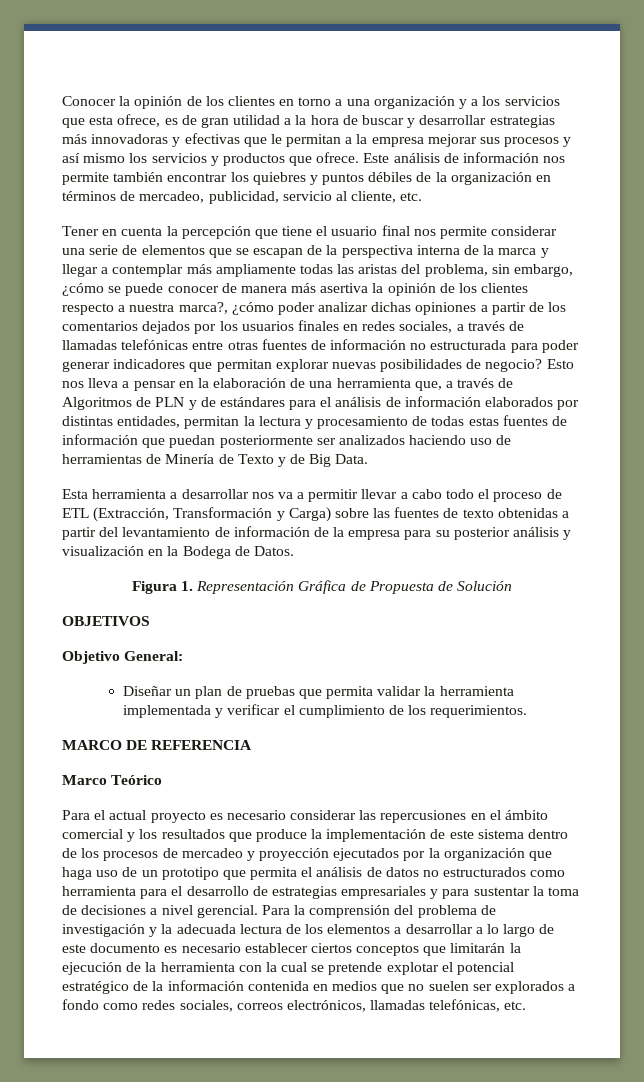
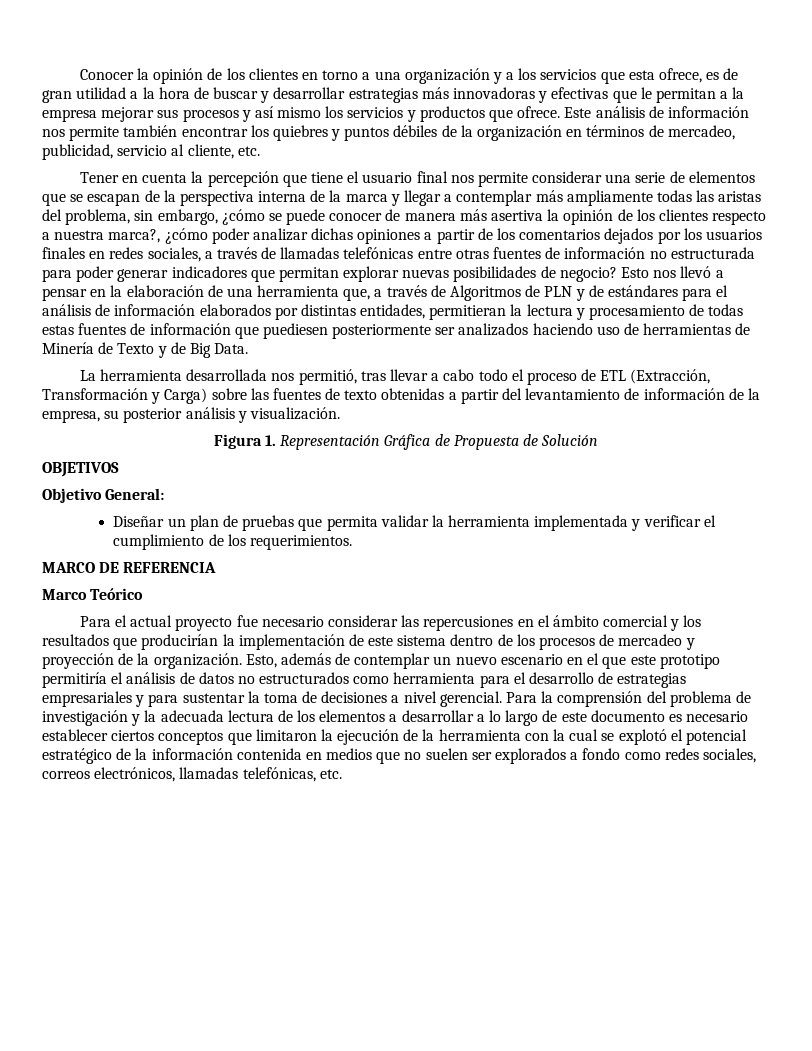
- Esto nos lleva a pensar en la elaboración de una herramienta que, a través de Algoritmos de PLN y de estándares para el análisis de información elaborados por distintas entidades, permitan la lectura y procesamiento de todas estas fuentes de información que puedan posteriormente ser analizados haciendo uso de herramientas de Minería de Texto y de Big Data.
+ Esto nos llevó a pensar en la elaboración de una herramienta que, a través de Algoritmos de PLN y de estándares para el análisis de información elaborados por distintas entidades, permitieran la lectura y procesamiento de todas estas fuentes de información que puediesen posteriormente ser analizados haciendo uso de herramientas de Minería de Texto y de Big Data.
- Esta herramienta a desarrollar nos va a permitir llevar a cabo todo el proceso de ETL (Extracción, Transformación y Carga) sobre las fuentes de texto obtenidas a partir del levantamiento de información de la empresa para su posterior análisis y visualización en la Bodega de Datos.
+ La herramienta desarrollada nos permitió, tras llevar a cabo todo el proceso de ETL (Extracción, Transformación y Carga) sobre las fuentes de texto obtenidas a partir del levantamiento de información de la empresa, su posterior análisis y visualización.
- Para el actual proyecto es necesario considerar las repercusiones en el ámbito comercial y los resultados que produce la implementación de este sistema dentro de los procesos de mercadeo y proyección ejecutados por la organización que haga uso de un prototipo que permita el análisis de datos no estructurados como herramienta para el desarrollo de estrategias empresariales y para sustentar la toma de decisiones a nivel gerencial.
+ Para el actual proyecto fue necesario considerar las repercusiones en el ámbito comercial y los resultados que producirían la implementación de este sistema dentro de los procesos de mercadeo y proyección de la organización. Esto, además de contemplar un nuevo escenario en el que este prototipo permitiría el análisis de datos no estructurados como herramienta para el desarrollo de estrategias empresariales y para sustentar la toma de decisiones a nivel gerencial.
- Para la comprensión del problema de investigación y la adecuada lectura de los elementos a desarrollar a lo largo de este documento es necesario establecer ciertos conceptos que limitarán la ejecución de la herramienta con la cual se pretende explotar el potencial estratégico de la información contenida en medios que no suelen ser explorados a fondo como redes sociales, correos electrónicos, llamadas telefónicas, etc.
+ Para la comprensión del problema de investigación y la adecuada lectura de los elementos a desarrollar a lo largo de este documento es necesario establecer ciertos conceptos que limitaron la ejecución de la herramienta con la cual se explotó el potencial estratégico de la información contenida en medios que no suelen ser explorados a fondo como redes sociales, correos electrónicos, llamadas telefónicas, etc.

